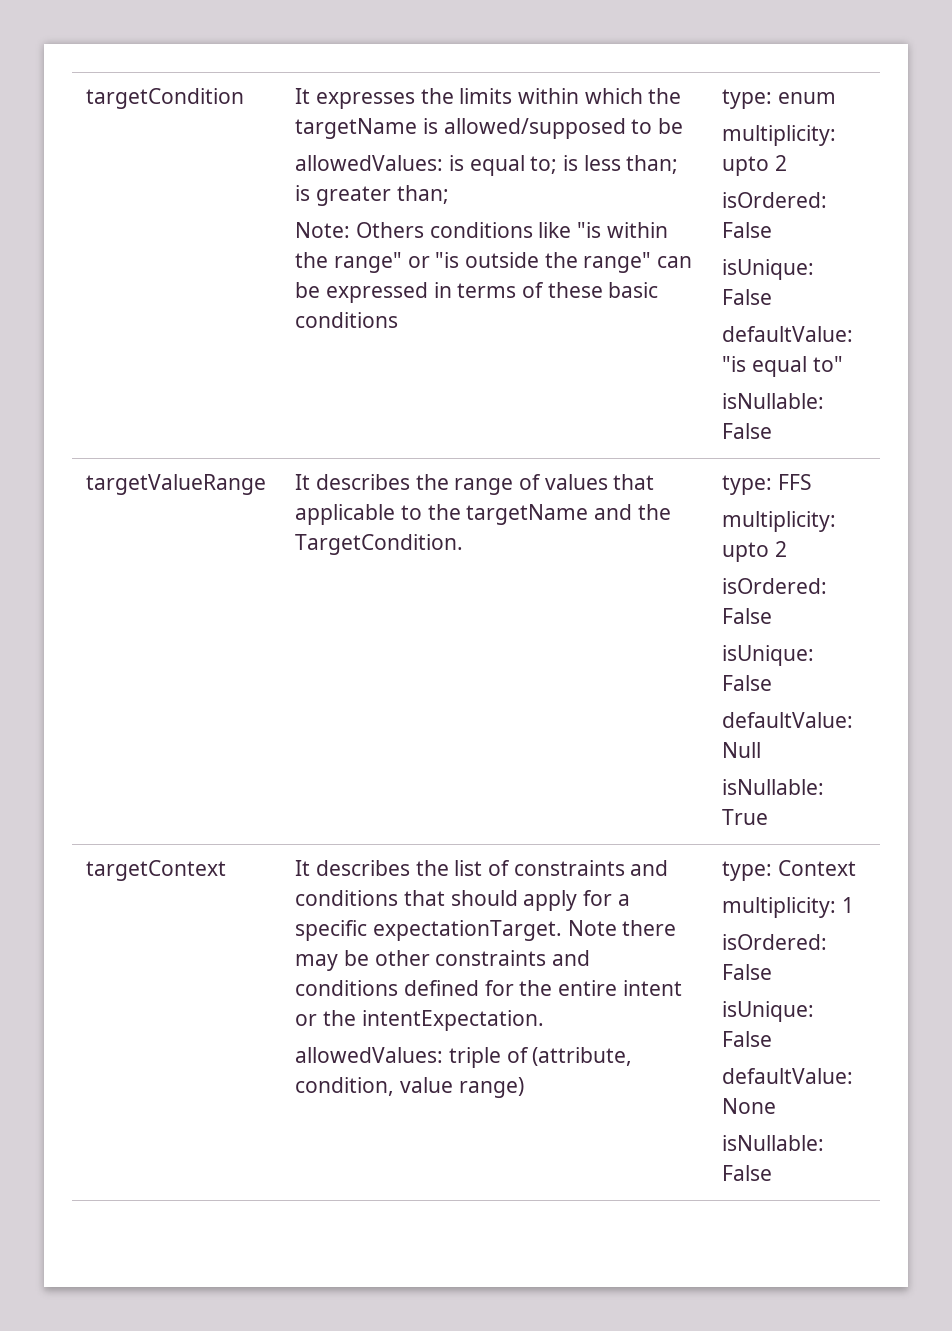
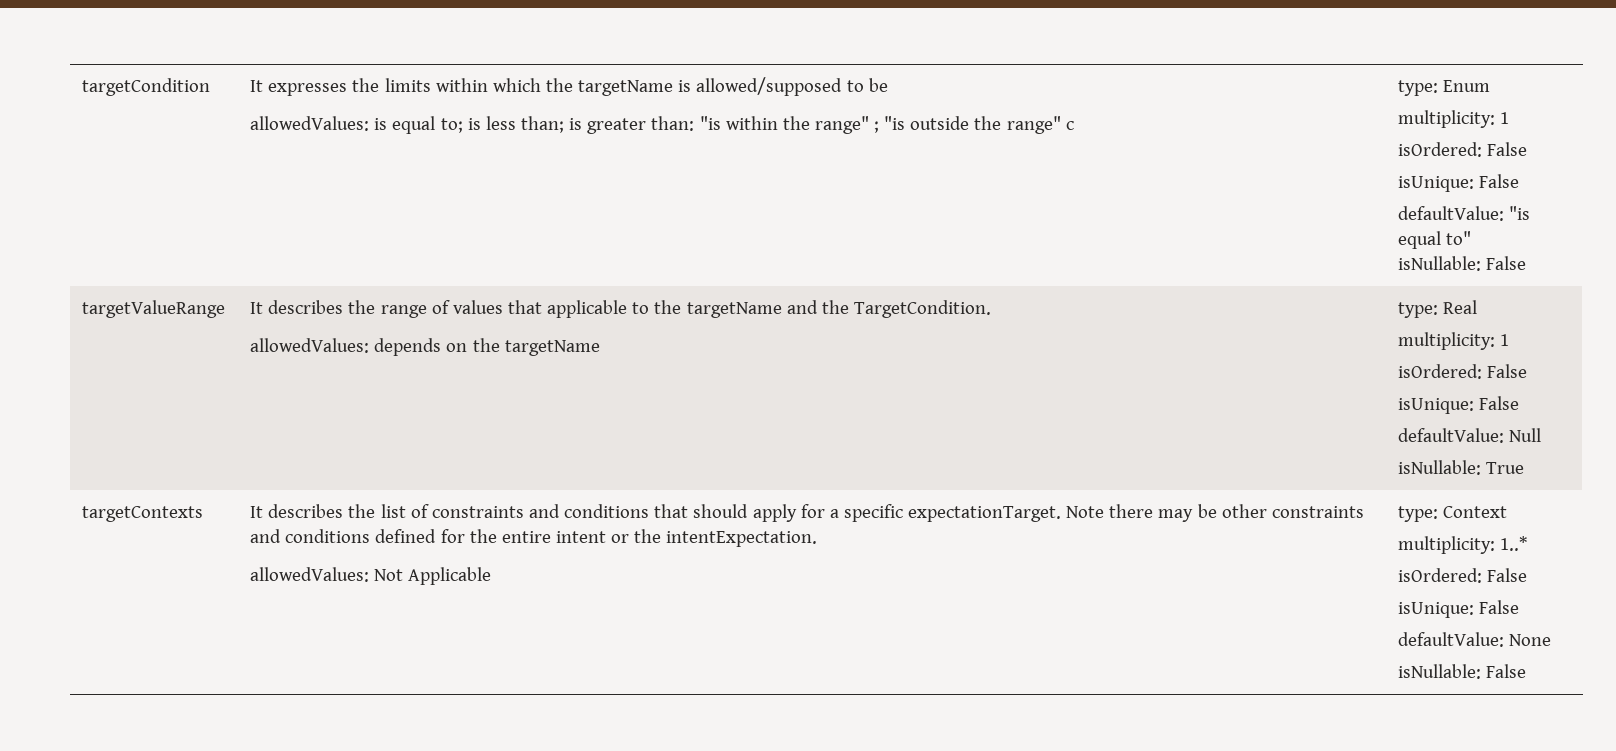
- allowedValues: is equal to; is less than; is greater than;
- Note: Others conditions like "is within the range" or "is outside the range" can be expressed in terms of these basic conditions | type: enum
- multiplicity: upto 2
+ allowedValues: is equal to; is less than; is greater than: "is within the range" ; "is outside the range" c | type: Enum
+ multiplicity: 1
- targetValueRange | It describes the range of values that applicable to the targetName and the TargetCondition. | type: FFS
- multiplicity: upto 2
+ targetValueRange | It describes the range of values that applicable to the targetName and the TargetCondition.
+ allowedValues: depends on the targetName | type: Real
+ multiplicity: 1
- targetContext
+ targetContexts
- allowedValues: triple of (attribute, condition, value range)
+ allowedValues: Not Applicable
- multiplicity: 1
+ multiplicity: 1..*

